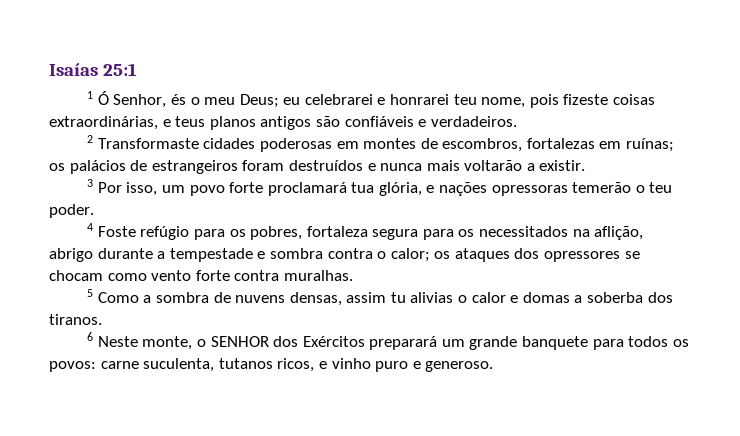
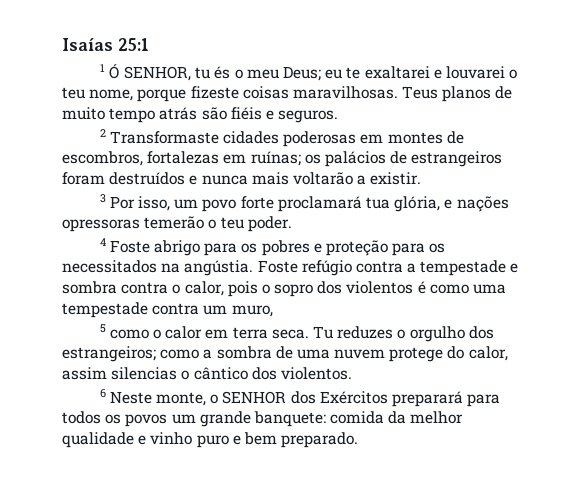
- 1 Ó Senhor, és o meu Deus; eu celebrarei e honrarei teu nome, pois fizeste coisas extraordinárias, e teus planos antigos são confiáveis e verdadeiros.
+ 1 Ó SENHOR, tu és o meu Deus; eu te exaltarei e louvarei o teu nome, porque fizeste coisas maravilhosas. Teus planos de muito tempo atrás são fiéis e seguros.
- 4 Foste refúgio para os pobres, fortaleza segura para os necessitados na aflição, abrigo durante a tempestade e sombra contra o calor; os ataques dos opressores se chocam como vento forte contra muralhas.
- 5 Como a sombra de nuvens densas, assim tu alivias o calor e domas a soberba dos tiranos.
+ 4 Foste abrigo para os pobres e proteção para os necessitados na angústia. Foste refúgio contra a tempestade e sombra contra o calor, pois o sopro dos violentos é como uma tempestade contra um muro,
+ 5 como o calor em terra seca. Tu reduzes o orgulho dos estrangeiros; como a sombra de uma nuvem protege do calor, assim silencias o cântico dos violentos.
- 6 Neste monte, o SENHOR dos Exércitos preparará um grande banquete para todos os povos: carne suculenta, tutanos ricos, e vinho puro e generoso.
+ 6 Neste monte, o SENHOR dos Exércitos preparará para todos os povos um grande banquete: comida da melhor qualidade e vinho puro e bem preparado.

